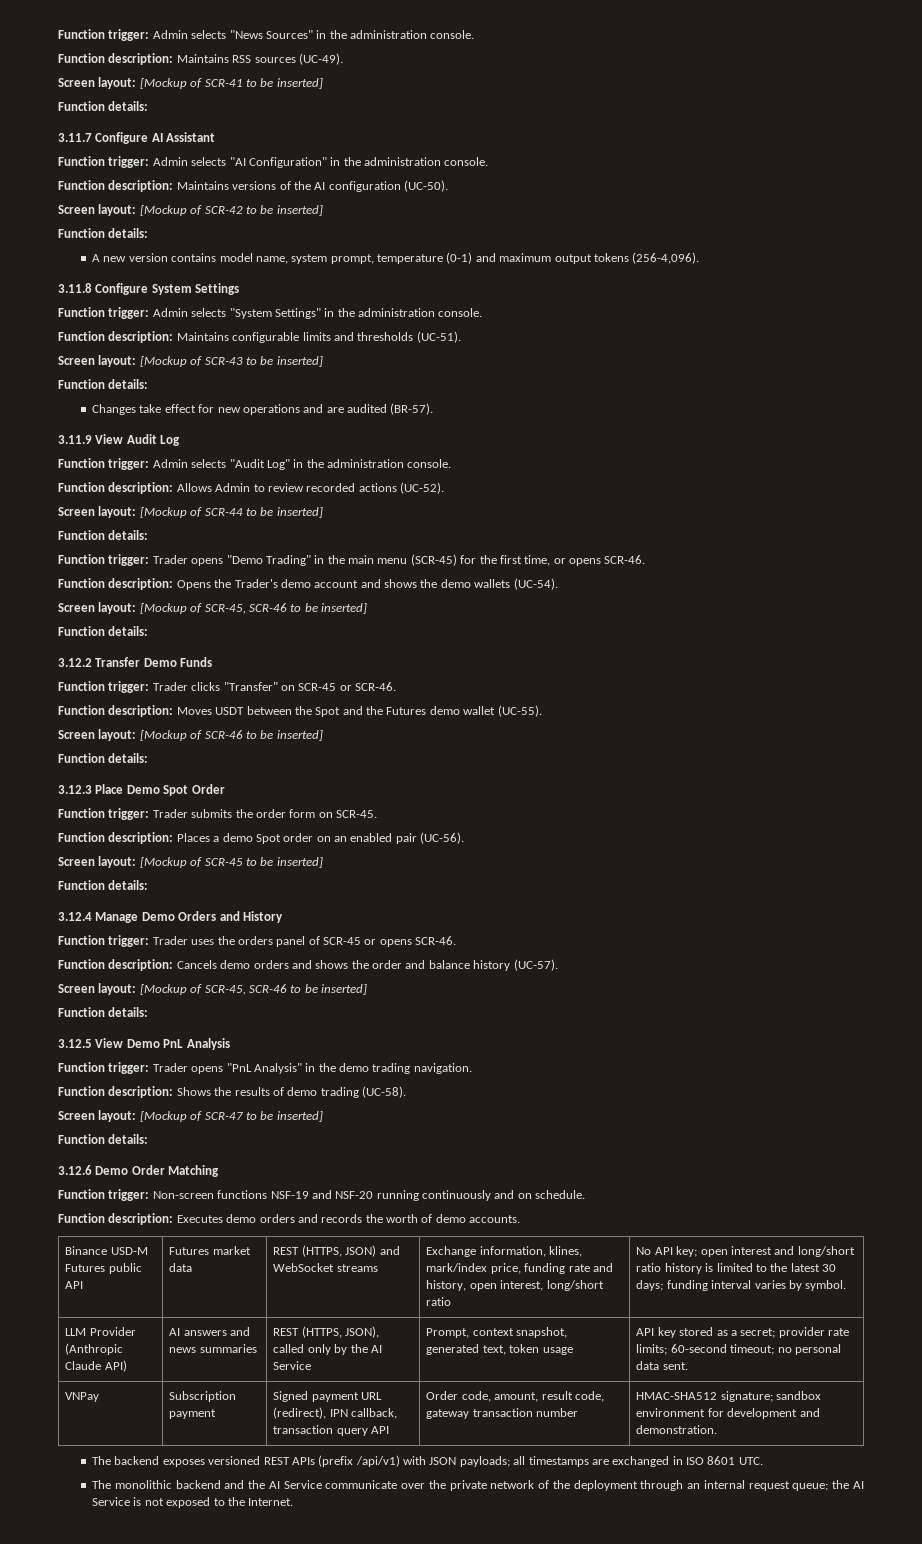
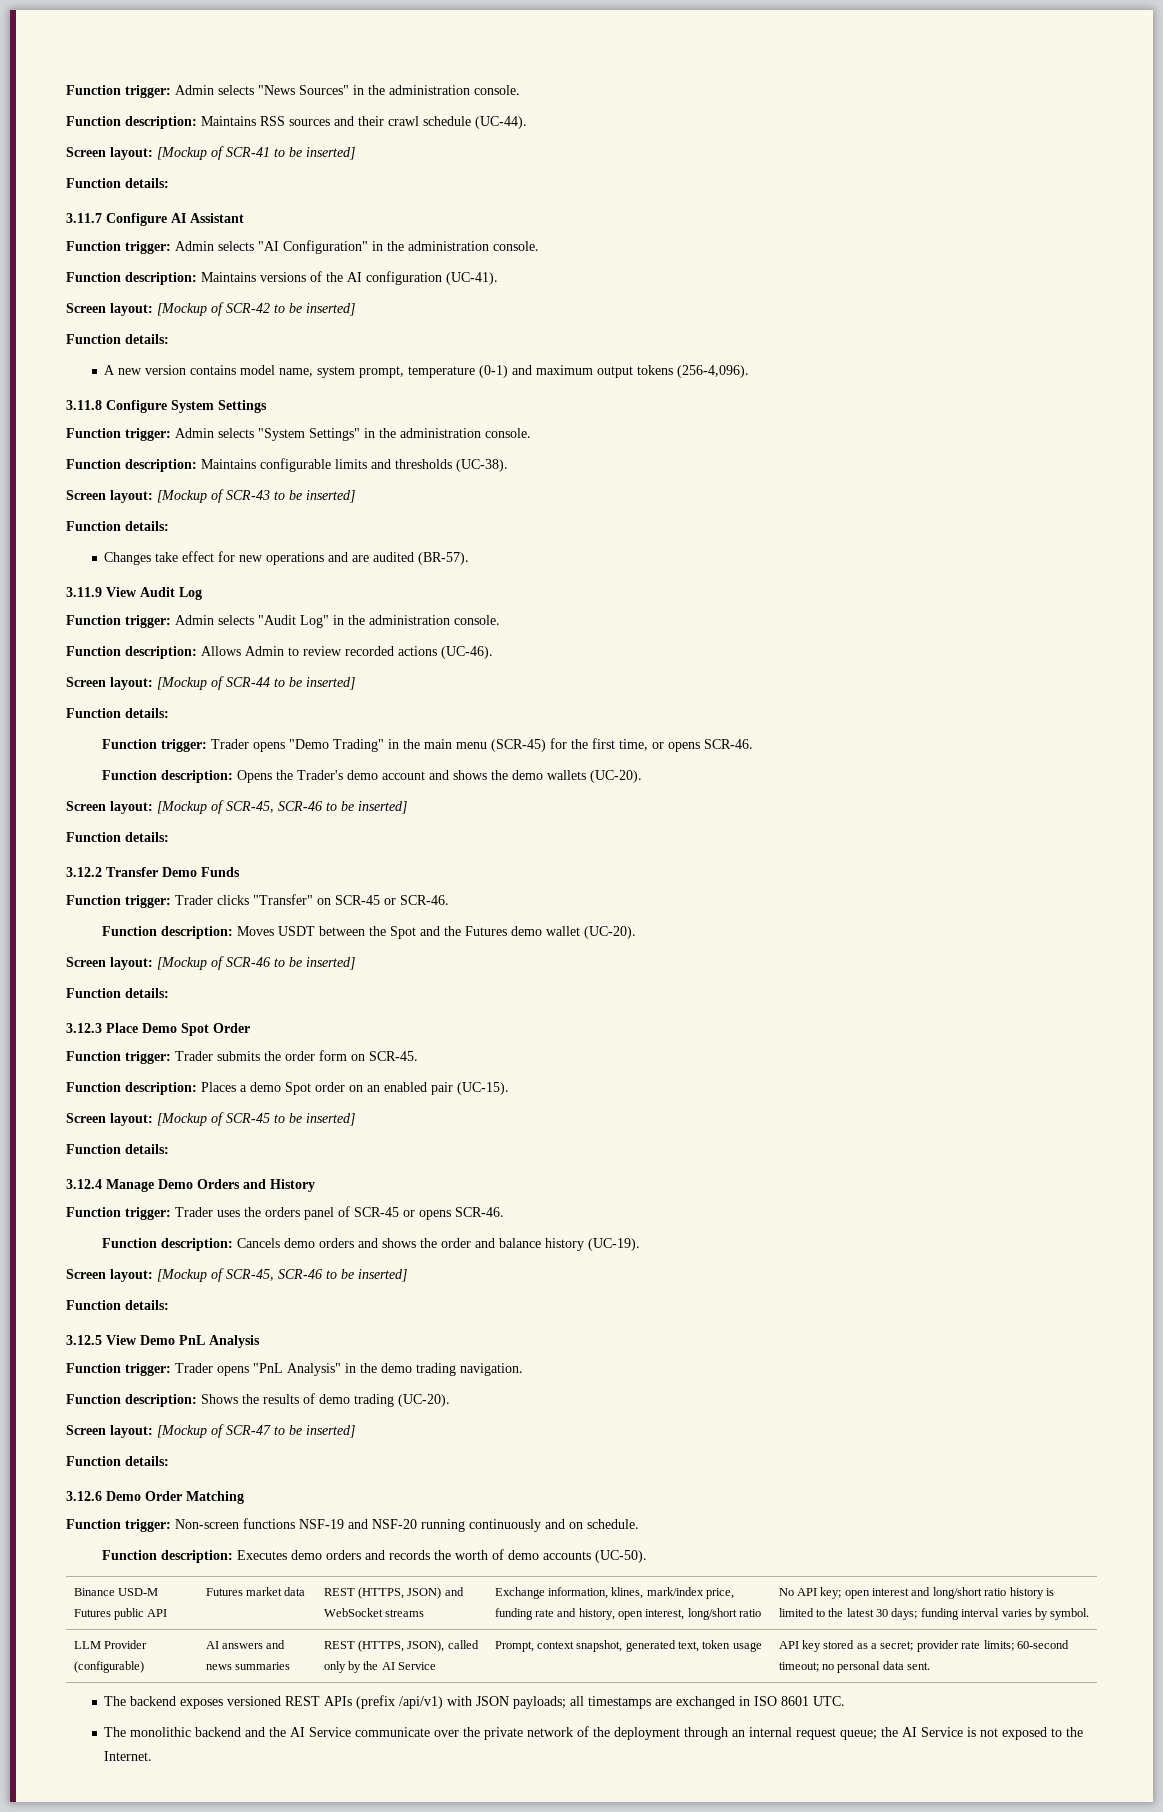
- Function description: Maintains RSS sources (UC-49).
+ Function description: Maintains RSS sources and their crawl schedule (UC-44).
- Function description: Maintains versions of the AI configuration (UC-50).
+ Function description: Maintains versions of the AI configuration (UC-41).
- Function description: Maintains configurable limits and thresholds (UC-51).
+ Function description: Maintains configurable limits and thresholds (UC-38).
- Function description: Allows Admin to review recorded actions (UC-52).
+ Function description: Allows Admin to review recorded actions (UC-46).
- Function description: Opens the Trader's demo account and shows the demo wallets (UC-54).
+ Function description: Opens the Trader's demo account and shows the demo wallets (UC-20).
- Function description: Moves USDT between the Spot and the Futures demo wallet (UC-55).
+ Function description: Moves USDT between the Spot and the Futures demo wallet (UC-20).
- Function description: Places a demo Spot order on an enabled pair (UC-56).
+ Function description: Places a demo Spot order on an enabled pair (UC-15).
- Function description: Cancels demo orders and shows the order and balance history (UC-57).
+ Function description: Cancels demo orders and shows the order and balance history (UC-19).
- Function description: Shows the results of demo trading (UC-58).
+ Function description: Shows the results of demo trading (UC-20).
- Function description: Executes demo orders and records the worth of demo accounts.
+ Function description: Executes demo orders and records the worth of demo accounts (UC-50).
- LLM Provider (Anthropic Claude API)
+ LLM Provider (configurable)
- VNPay | Subscription payment | Signed payment URL (redirect), IPN callback, transaction query API | Order code, amount, result code, gateway transaction number | HMAC-SHA512 signature; sandbox environment for development and demonstration.

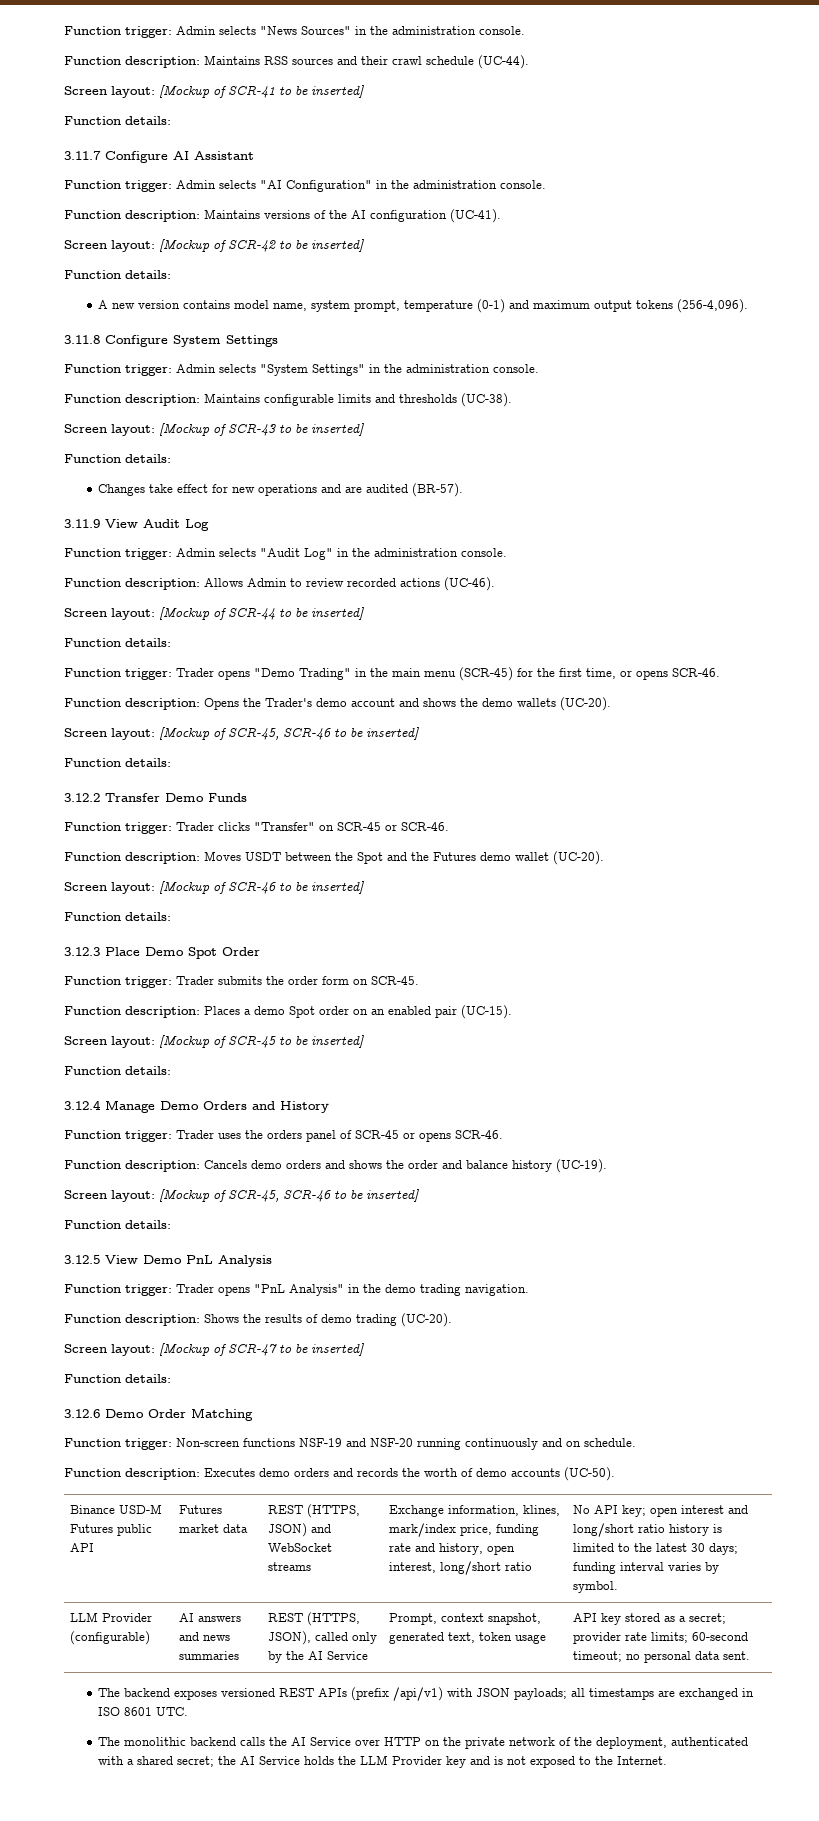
- The monolithic backend and the AI Service communicate over the private network of the deployment through an internal request queue; the AI Service is not exposed to the Internet.
+ The monolithic backend calls the AI Service over HTTP on the private network of the deployment, authenticated with a shared secret; the AI Service holds the LLM Provider key and is not exposed to the Internet.

